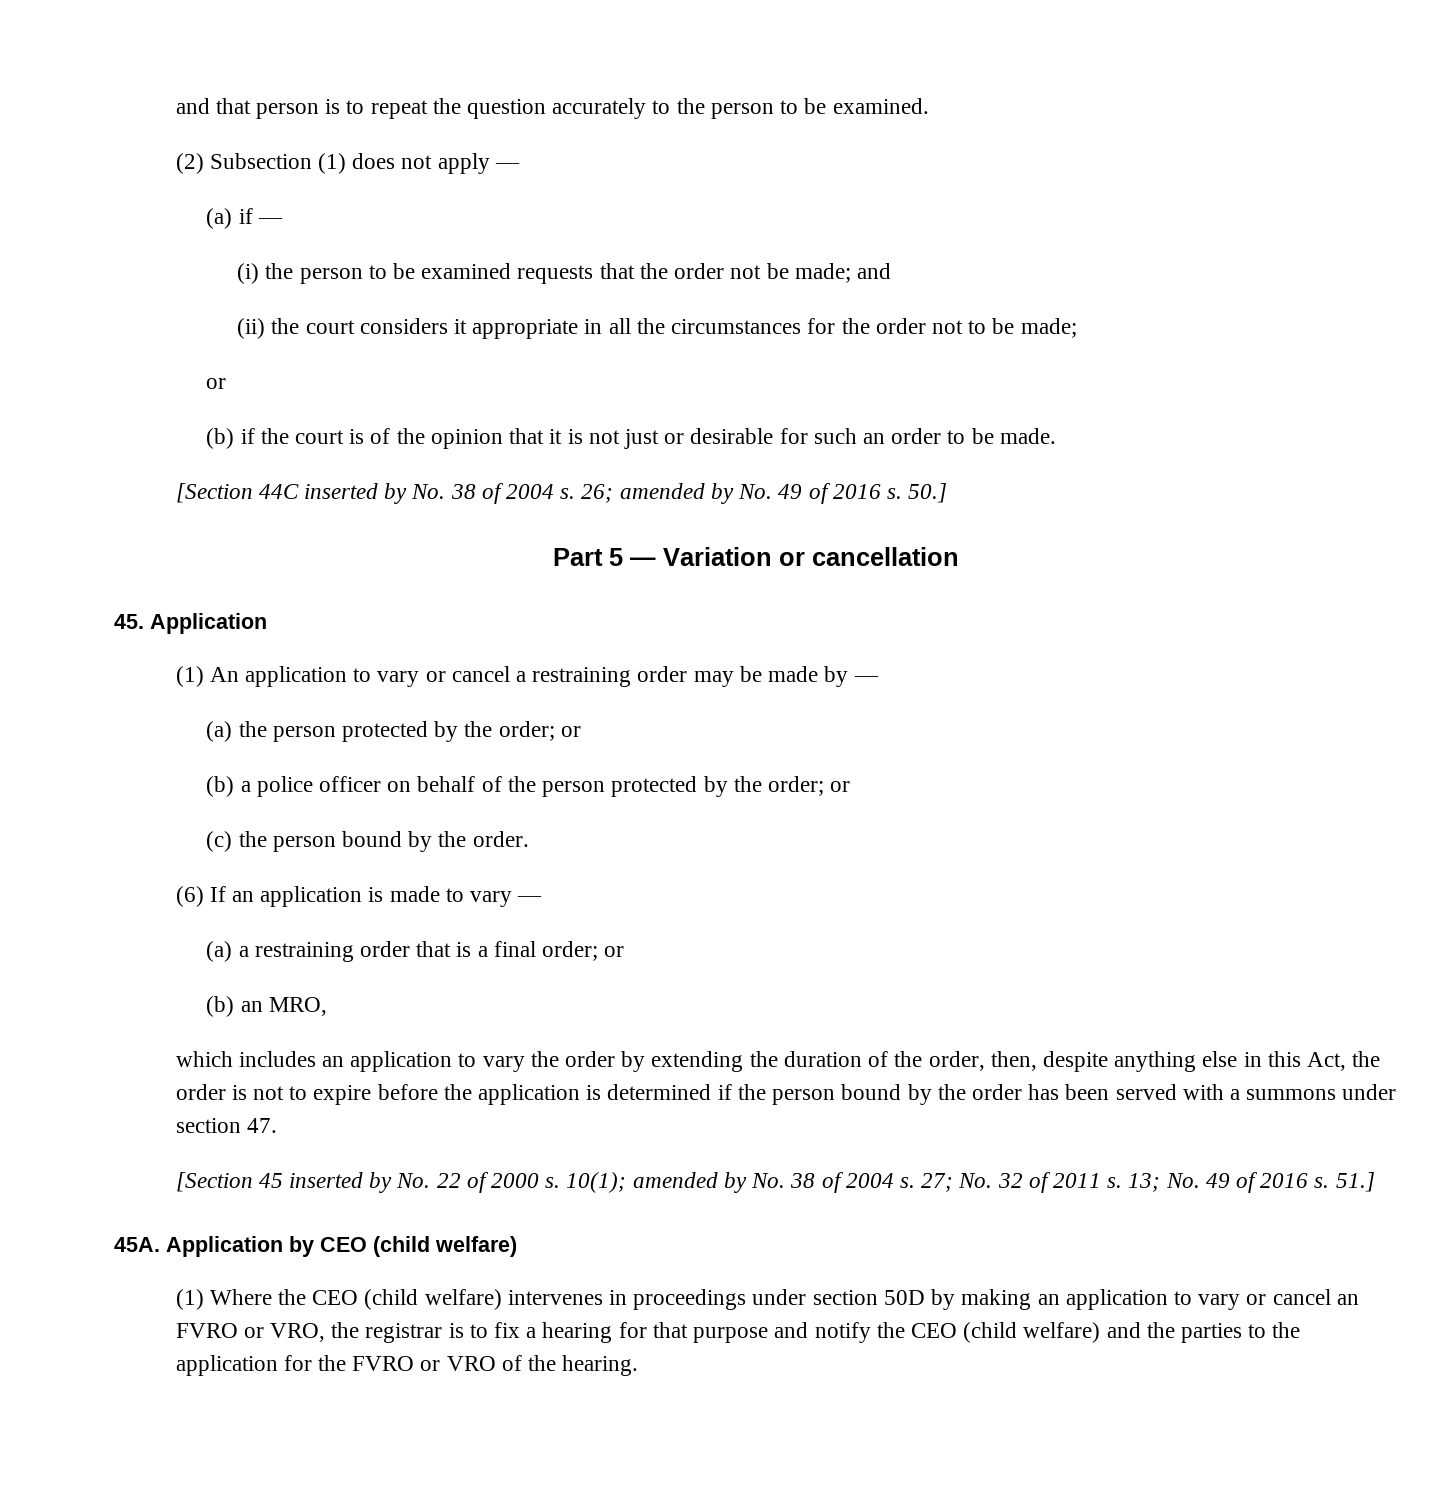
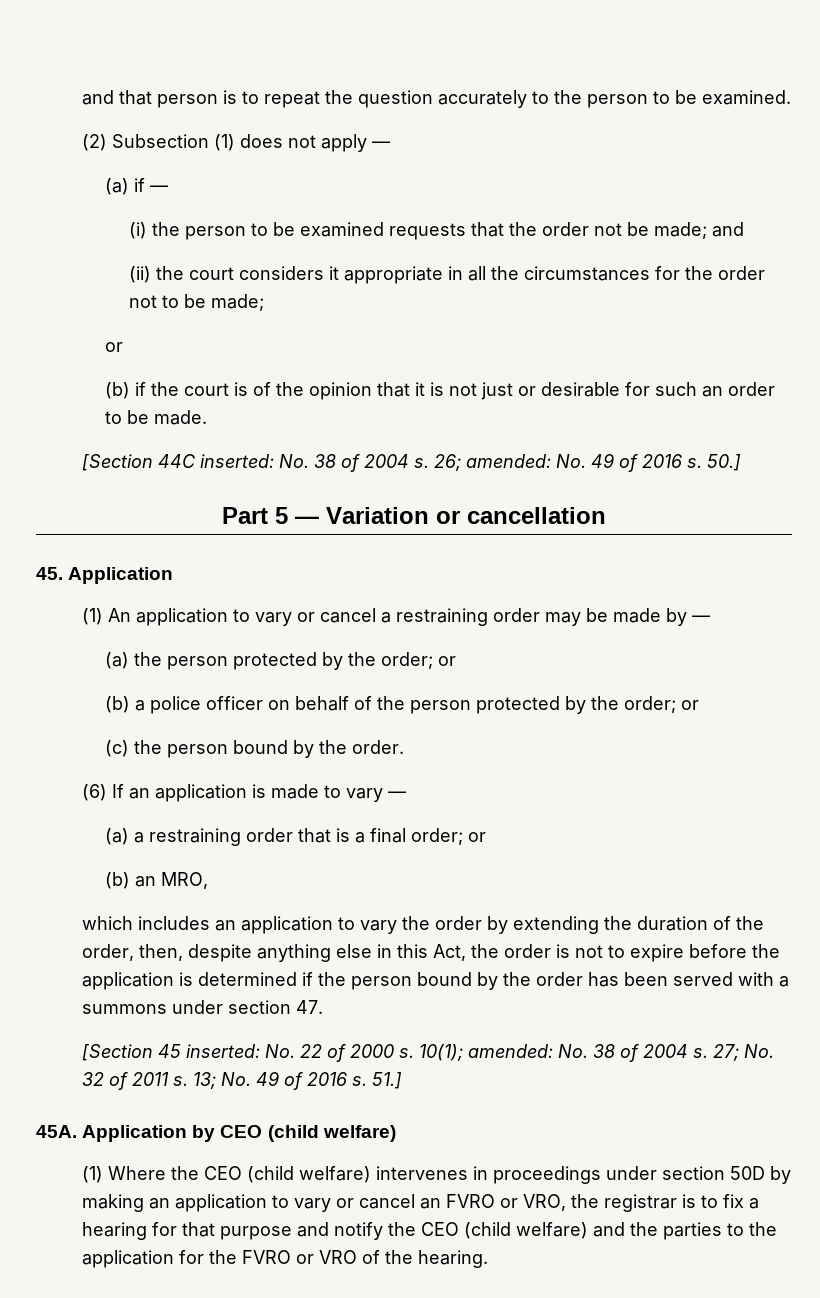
- [Section 44C inserted by No. 38 of 2004 s.
+ [Section 44C inserted: No. 38 of 2004 s.
- 26; amended by No. 49 of 2016 s.
+ 26; amended: No. 49 of 2016 s.
- [Section 45 inserted by No. 22 of 2000 s.
+ [Section 45 inserted: No. 22 of 2000 s.
- 10(1); amended by No. 38 of 2004 s.
+ 10(1); amended: No. 38 of 2004 s.

